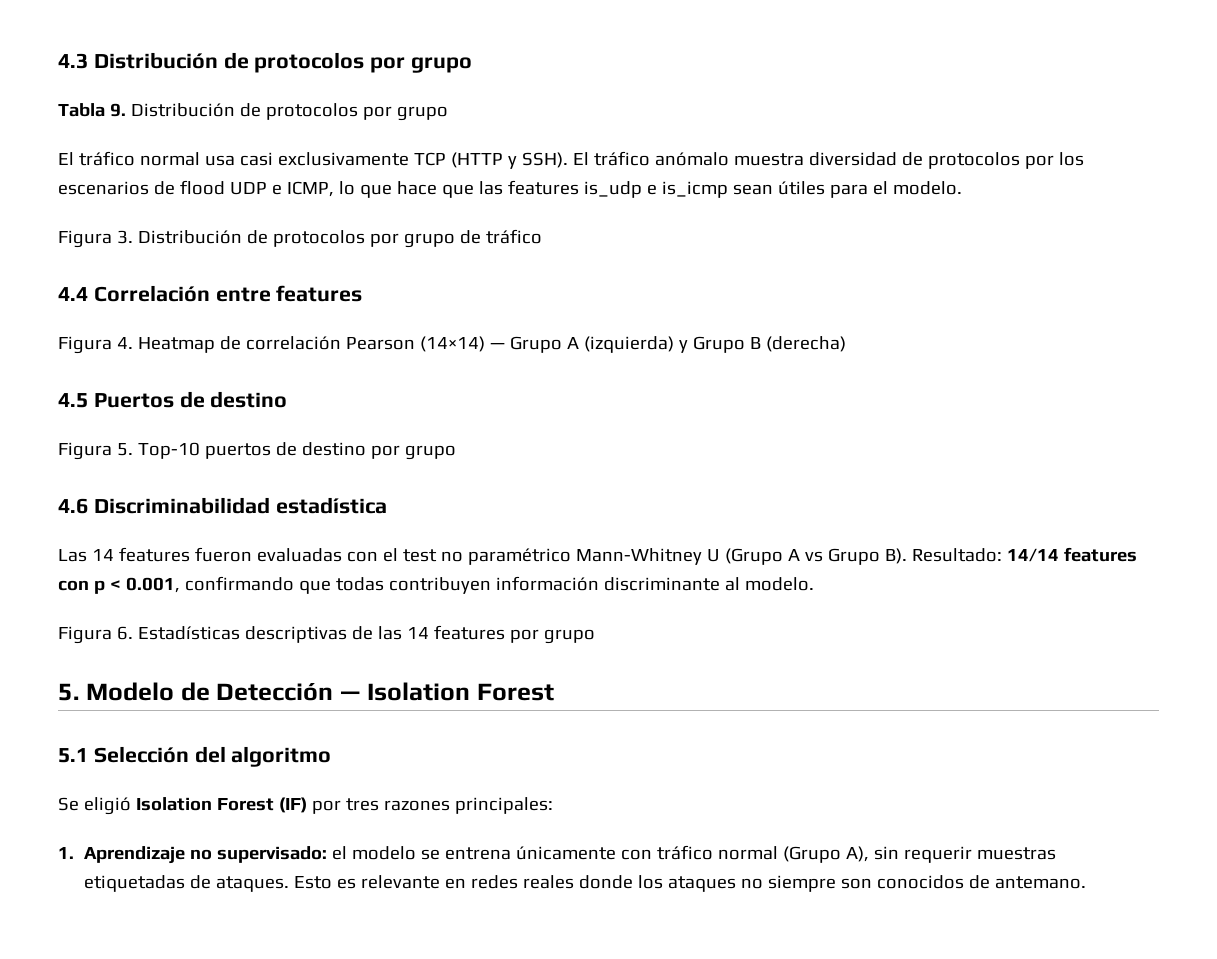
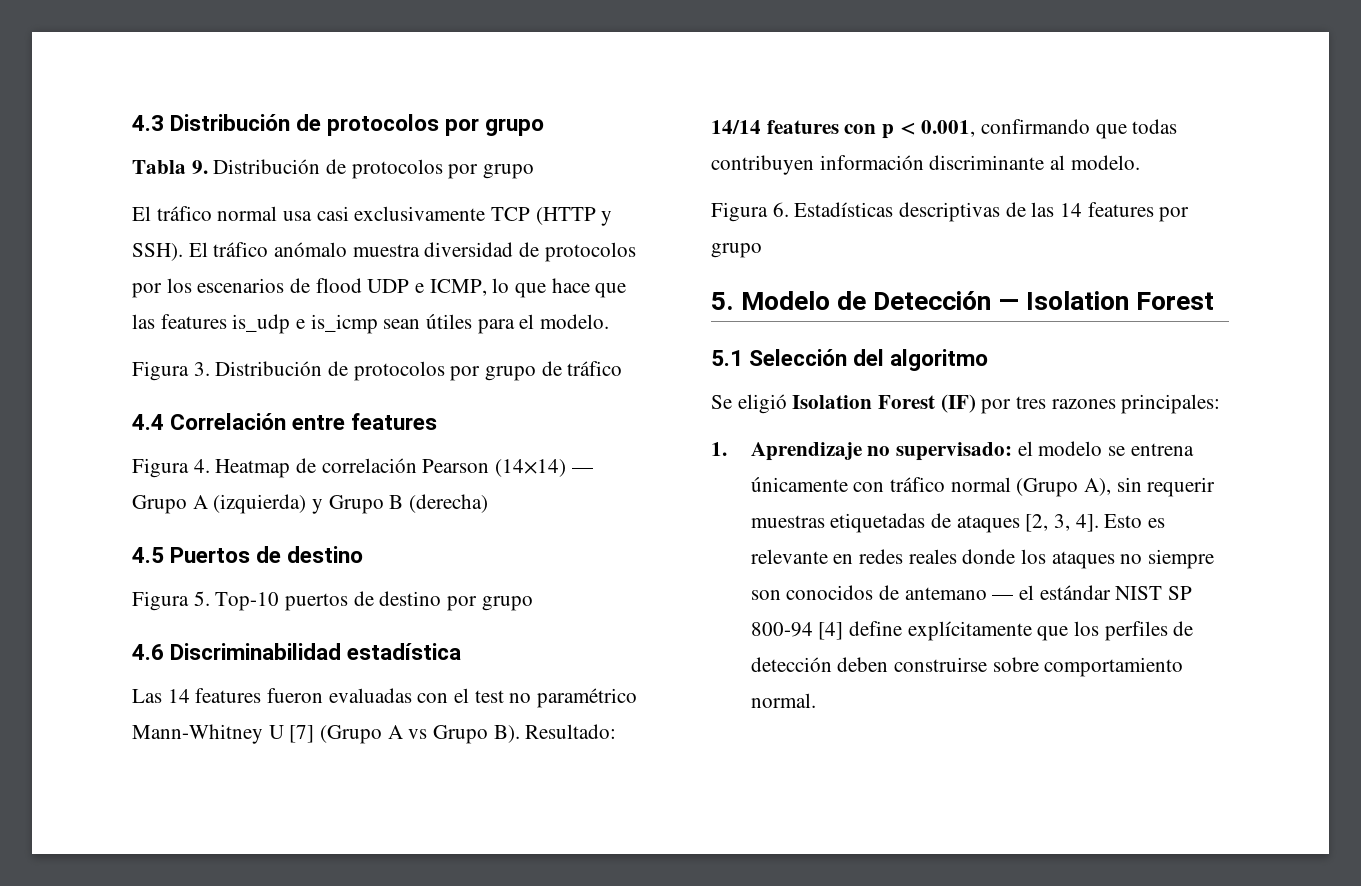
- Las 14 features fueron evaluadas con el test no paramétrico Mann-Whitney U (Grupo A vs Grupo B). Resultado: 14/14 features con p < 0.001, confirmando que todas contribuyen información discriminante al modelo.
+ Las 14 features fueron evaluadas con el test no paramétrico Mann-Whitney U [7] (Grupo A vs Grupo B). Resultado: 14/14 features con p < 0.001, confirmando que todas contribuyen información discriminante al modelo.
- 1. Aprendizaje no supervisado: el modelo se entrena únicamente con tráfico normal (Grupo A), sin requerir muestras etiquetadas de ataques.
+ 1. Aprendizaje no supervisado: el modelo se entrena únicamente con tráfico normal (Grupo A), sin requerir muestras etiquetadas de ataques [2, 3, 4].
- Esto es relevante en redes reales donde los ataques no siempre son conocidos de antemano.
+ Esto es relevante en redes reales donde los ataques no siempre son conocidos de antemano — el estándar NIST SP 800-94 [4] define explícitamente que los perfiles de detección deben construirse sobre comportamiento normal.

